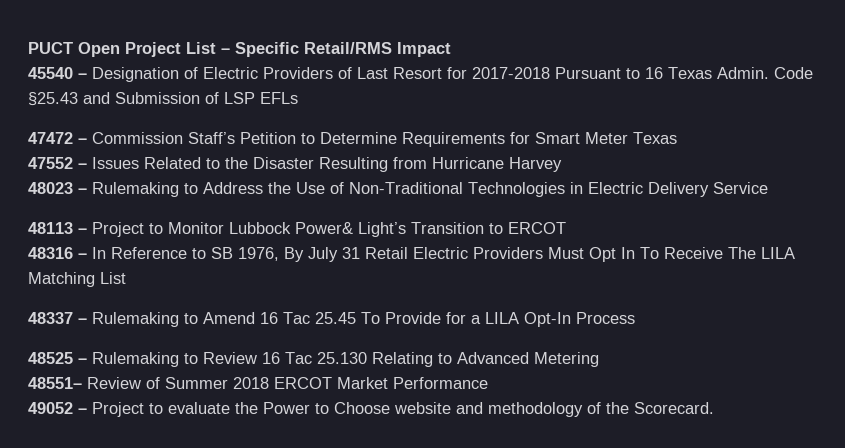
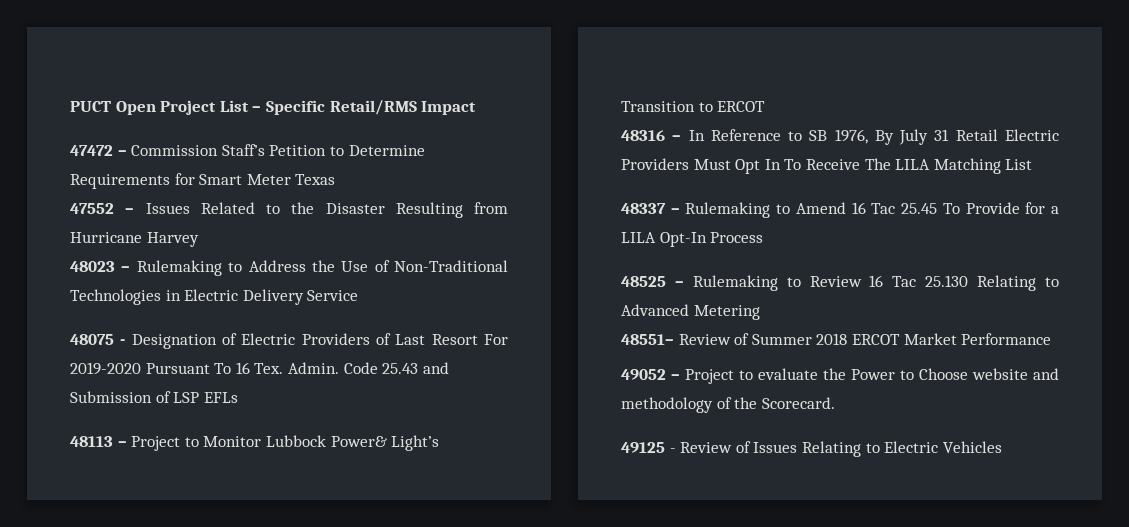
- 45540 – Designation of Electric Providers of Last Resort for 2017-2018 Pursuant to 16 Texas Admin. Code §25.43 and Submission of LSP EFLs
+ 48075 - Designation of Electric Providers of Last Resort For 2019-2020 Pursuant To 16 Tex. Admin. Code 25.43 and Submission of LSP EFLs
+ 49125 - Review of Issues Relating to Electric Vehicles

